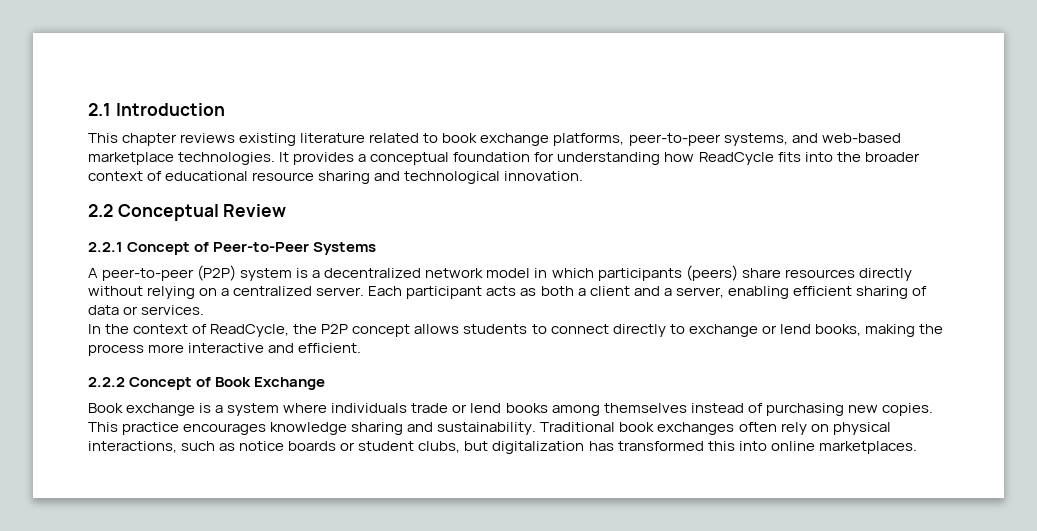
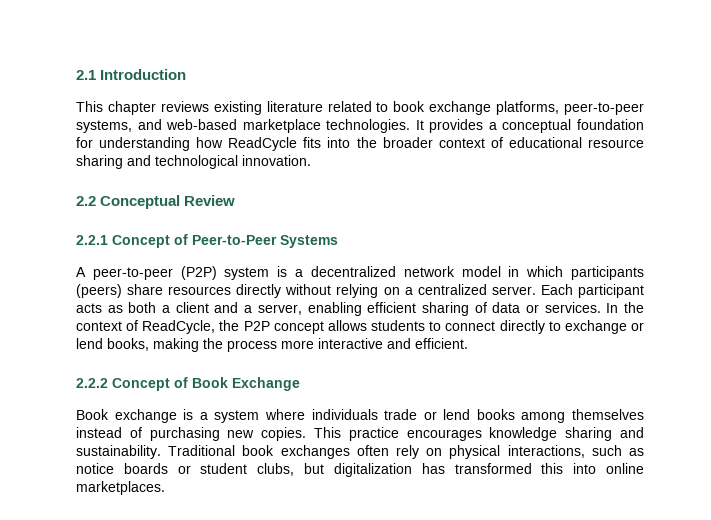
- Each participant acts as both a client and a server, enabling efficient sharing of data or services.
- In the context of ReadCycle, the P2P concept allows students to connect directly to exchange or lend books, making the process more interactive and efficient.
+ Each participant acts as both a client and a server, enabling efficient sharing of data or services. In the context of ReadCycle, the P2P concept allows students to connect directly to exchange or lend books, making the process more interactive and efficient.

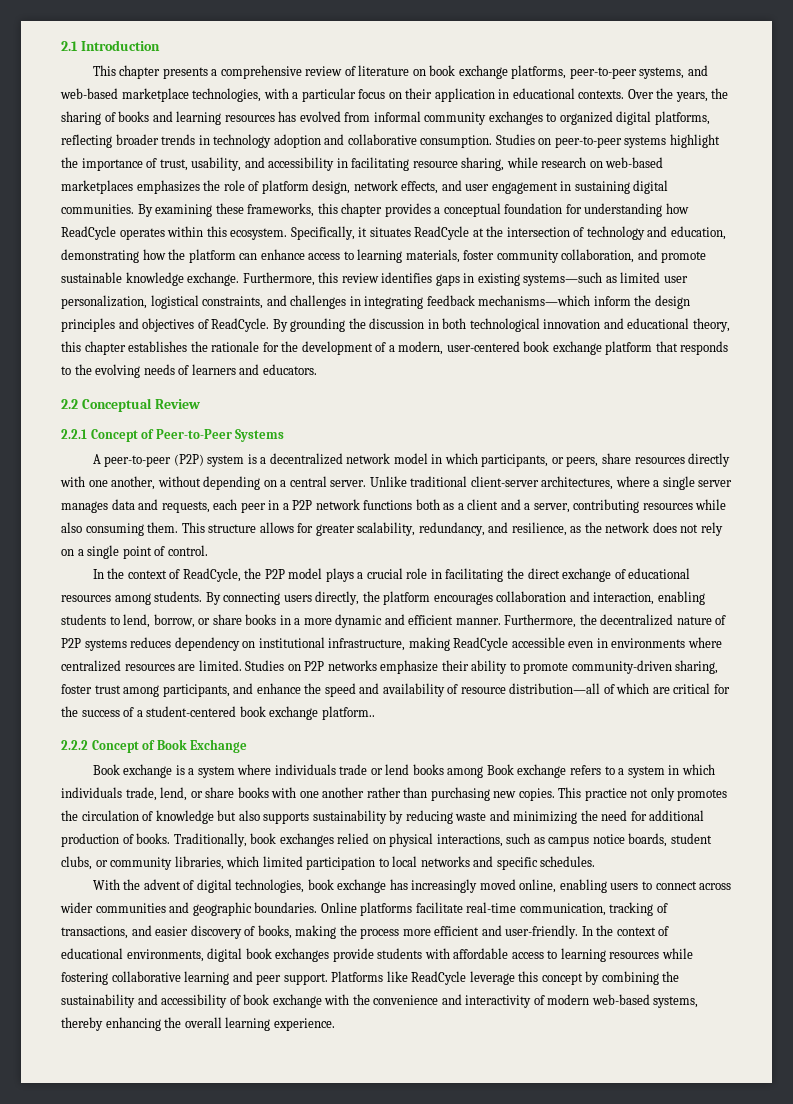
- This chapter reviews existing literature related to book exchange platforms, peer-to-peer systems, and web-based marketplace technologies. It provides a conceptual foundation for understanding how ReadCycle fits into the broader context of educational resource sharing and technological innovation.
+ This chapter presents a comprehensive review of literature on book exchange platforms, peer-to-peer systems, and web-based marketplace technologies, with a particular focus on their application in educational contexts. Over the years, the sharing of books and learning resources has evolved from informal community exchanges to organized digital platforms, reflecting broader trends in technology adoption and collaborative consumption. Studies on peer-to-peer systems highlight the importance of trust, usability, and accessibility in facilitating resource sharing, while research on web-based marketplaces emphasizes the role of platform design, network effects, and user engagement in sustaining digital communities. By examining these frameworks, this chapter provides a conceptual foundation for understanding how ReadCycle operates within this ecosystem. Specifically, it situates ReadCycle at the intersection of technology and education, demonstrating how the platform can enhance access to learning materials, foster community collaboration, and promote sustainable knowledge exchange. Furthermore, this review identifies gaps in existing systems—such as limited user personalization, logistical constraints, and challenges in integrating feedback mechanisms—which inform the design principles and objectives of ReadCycle. By grounding the discussion in both technological innovation and educational theory, this chapter establishes the rationale for the development of a modern, user-centered book exchange platform that responds to the evolving needs of learners and educators.
- A peer-to-peer (P2P) system is a decentralized network model in which participants (peers) share resources directly without relying on a centralized server. Each participant acts as both a client and a server, enabling efficient sharing of data or services. In the context of ReadCycle, the P2P concept allows students to connect directly to exchange or lend books, making the process more interactive and efficient.
+ A peer-to-peer (P2P) system is a decentralized network model in which participants, or peers, share resources directly with one another, without depending on a central server. Unlike traditional client-server architectures, where a single server manages data and requests, each peer in a P2P network functions both as a client and a server, contributing resources while also consuming them. This structure allows for greater scalability, redundancy, and resilience, as the network does not rely on a single point of control.
+ In the context of ReadCycle, the P2P model plays a crucial role in facilitating the direct exchange of educational resources among students. By connecting users directly, the platform encourages collaboration and interaction, enabling students to lend, borrow, or share books in a more dynamic and efficient manner. Furthermore, the decentralized nature of P2P systems reduces dependency on institutional infrastructure, making ReadCycle accessible even in environments where centralized resources are limited. Studies on P2P networks emphasize their ability to promote community-driven sharing, foster trust among participants, and enhance the speed and availability of resource distribution—all of which are critical for the success of a student-centered book exchange platform..
- Book exchange is a system where individuals trade or lend books among themselves instead of purchasing new copies.
+ Book exchange is a system where individuals trade or lend books among Book exchange refers to a system in which individuals trade, lend, or share books with one another rather than purchasing new copies.
- This practice encourages knowledge sharing and sustainability. Traditional book exchanges often rely on physical interactions, such as notice boards or student clubs, but digitalization has transformed this into online marketplaces.
+ This practice not only promotes the circulation of knowledge but also supports sustainability by reducing waste and minimizing the need for additional production of books. Traditionally, book exchanges relied on physical interactions, such as campus notice boards, student clubs, or community libraries, which limited participation to local networks and specific schedules.
+ With the advent of digital technologies, book exchange has increasingly moved online, enabling users to connect across wider communities and geographic boundaries. Online platforms facilitate real-time communication, tracking of transactions, and easier discovery of books, making the process more efficient and user-friendly. In the context of educational environments, digital book exchanges provide students with affordable access to learning resources while fostering collaborative learning and peer support. Platforms like ReadCycle leverage this concept by combining the sustainability and accessibility of book exchange with the convenience and interactivity of modern web-based systems, thereby enhancing the overall learning experience.

